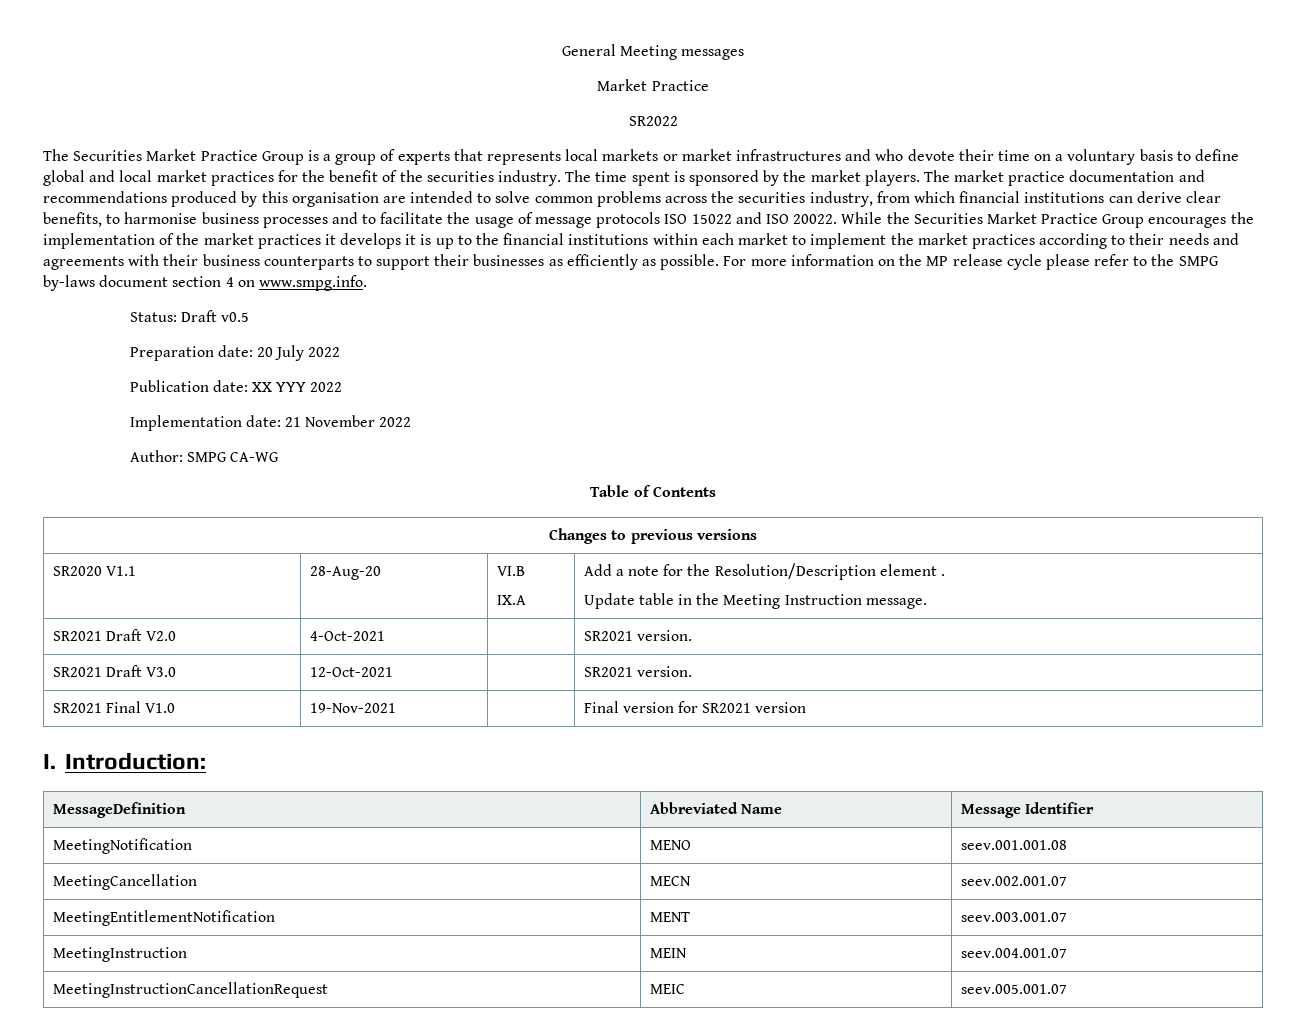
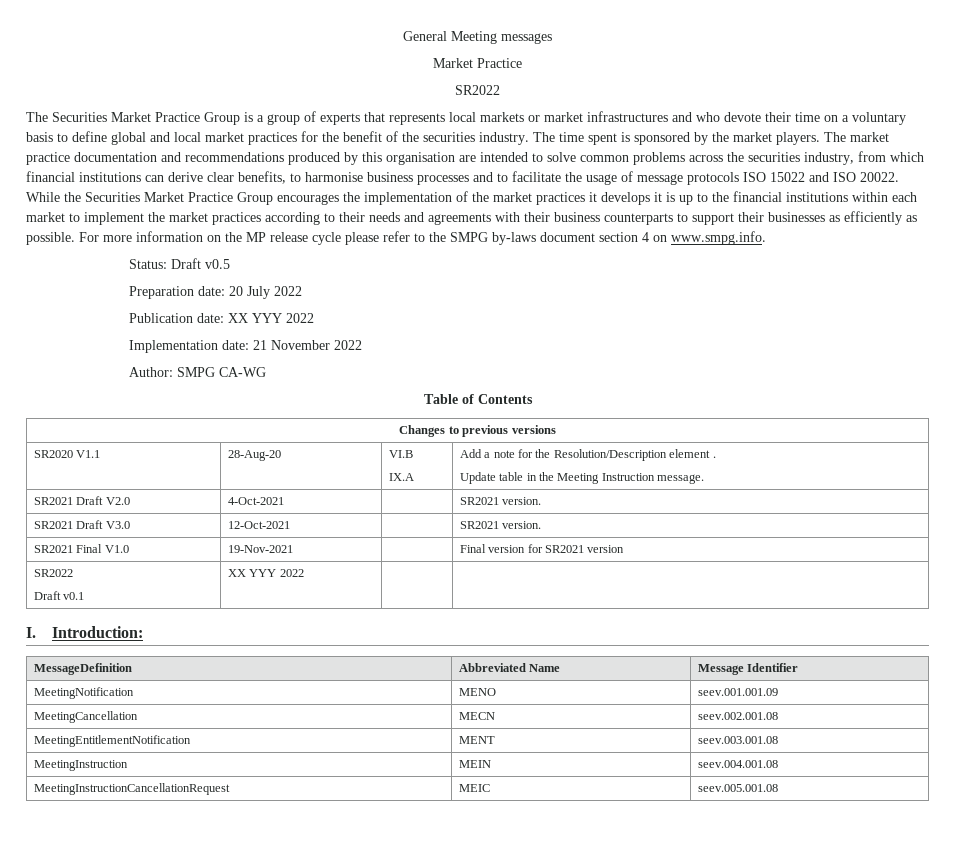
  SR2021 Final V1.0 | 19-Nov-2021 | | Final version for SR2021 version
+ SR2022
+ Draft v0.1 | XX YYY 2022 | |
- MeetingNotification | MENO | seev.001.001.08
+ MeetingNotification | MENO | seev.001.001.09
- MeetingCancellation | MECN | seev.002.001.07
+ MeetingCancellation | MECN | seev.002.001.08
- MeetingEntitlementNotification | MENT | seev.003.001.07
+ MeetingEntitlementNotification | MENT | seev.003.001.08
- MeetingInstruction | MEIN | seev.004.001.07
+ MeetingInstruction | MEIN | seev.004.001.08
- MeetingInstructionCancellationRequest | MEIC | seev.005.001.07
+ MeetingInstructionCancellationRequest | MEIC | seev.005.001.08

